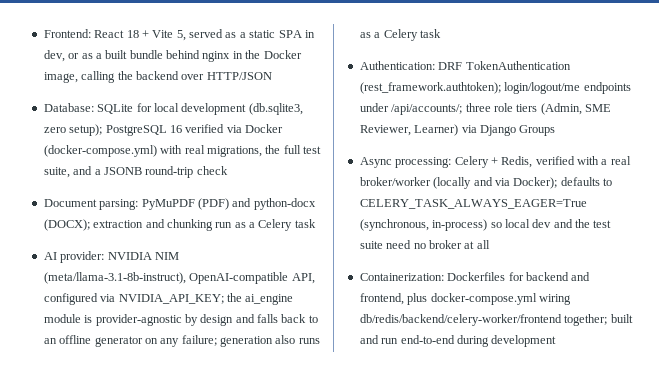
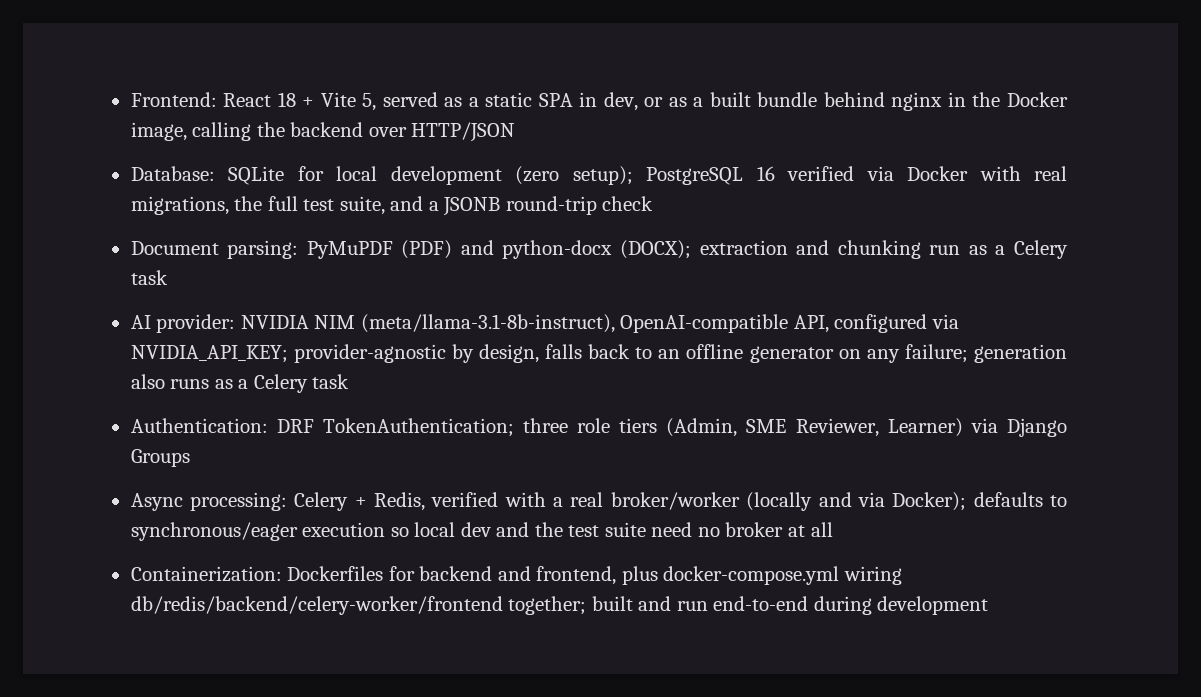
- Database: SQLite for local development (db.sqlite3, zero setup); PostgreSQL 16 verified via Docker (docker-compose.yml) with real migrations, the full test suite, and a JSONB round-trip check
+ Database: SQLite for local development (zero setup); PostgreSQL 16 verified via Docker with real migrations, the full test suite, and a JSONB round-trip check
- AI provider: NVIDIA NIM (meta/llama-3.1-8b-instruct), OpenAI-compatible API, configured via NVIDIA_API_KEY; the ai_engine module is provider-agnostic by design and falls back to an offline generator on any failure; generation also runs as a Celery task
+ AI provider: NVIDIA NIM (meta/llama-3.1-8b-instruct), OpenAI-compatible API, configured via NVIDIA_API_KEY; provider-agnostic by design, falls back to an offline generator on any failure; generation also runs as a Celery task
- Authentication: DRF TokenAuthentication (rest_framework.authtoken); login/logout/me endpoints under /api/accounts/; three role tiers (Admin, SME Reviewer, Learner) via Django Groups
+ Authentication: DRF TokenAuthentication; three role tiers (Admin, SME Reviewer, Learner) via Django Groups
- Async processing: Celery + Redis, verified with a real broker/worker (locally and via Docker); defaults to CELERY_TASK_ALWAYS_EAGER=True (synchronous, in-process) so local dev and the test suite need no broker at all
+ Async processing: Celery + Redis, verified with a real broker/worker (locally and via Docker); defaults to synchronous/eager execution so local dev and the test suite need no broker at all

